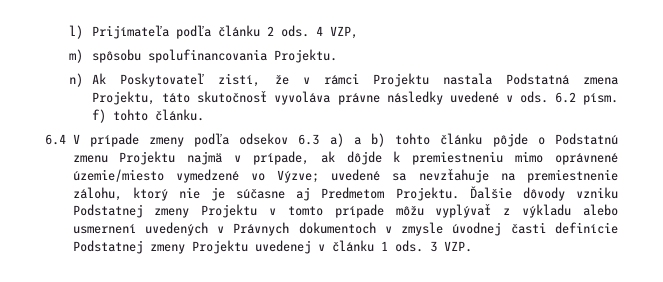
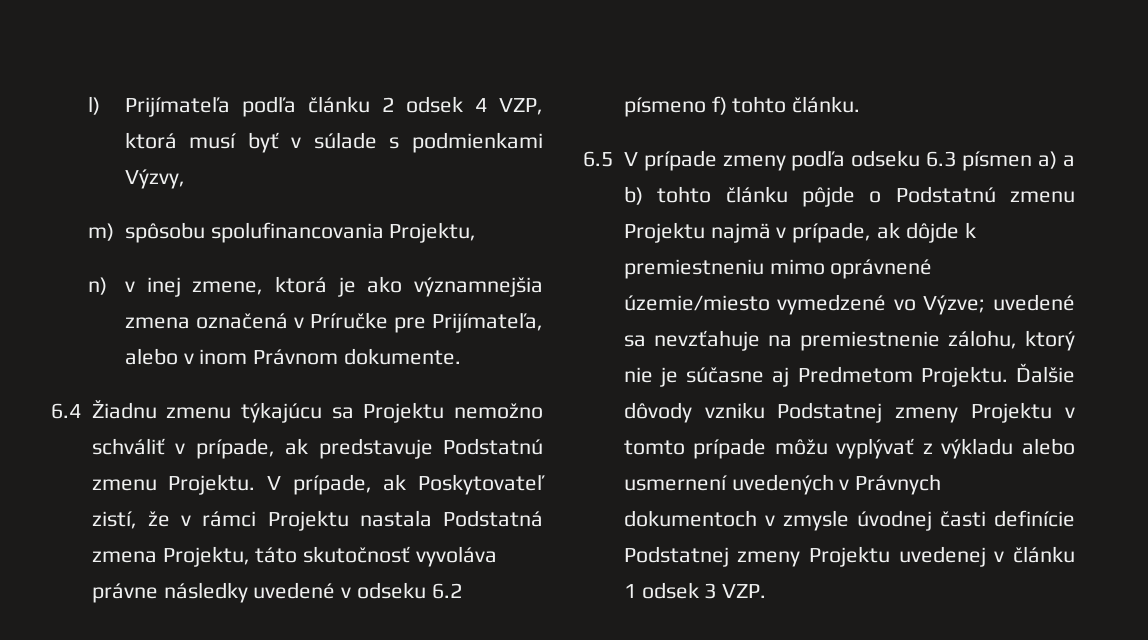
- l) Prijímateľa podľa článku 2 ods. 4 VZP,
+ l) Prijímateľa podľa článku 2 odsek 4 VZP, ktorá musí byť v súlade s podmienkami Výzvy,
- m) spôsobu spolufinancovania Projektu.
+ m) spôsobu spolufinancovania Projektu,
- n) Ak Poskytovateľ zistí, že v rámci Projektu nastala Podstatná zmena Projektu, táto skutočnosť vyvoláva právne následky uvedené v ods. 6.2 písm. f) tohto článku.
+ n) v inej zmene, ktorá je ako významnejšia zmena označená v Príručke pre Prijímateľa, alebo v inom Právnom dokumente.
+ 6.4 Žiadnu zmenu týkajúcu sa Projektu nemožno schváliť v prípade, ak predstavuje Podstatnú zmenu Projektu. V prípade, ak Poskytovateľ zistí, že v rámci Projektu nastala Podstatná zmena Projektu, táto skutočnosť vyvoláva právne následky uvedené v odseku 6.2 písmeno f) tohto článku.
- 6.4 V prípade zmeny podľa odsekov 6.3 a) a b) tohto článku pôjde o Podstatnú zmenu Projektu najmä v prípade, ak dôjde k premiestneniu mimo oprávnené územie/miesto vymedzené vo Výzve; uvedené sa nevzťahuje na premiestnenie zálohu, ktorý nie je súčasne aj Predmetom Projektu.
+ 6.5 V prípade zmeny podľa odseku 6.3 písmen a) a b) tohto článku pôjde o Podstatnú zmenu Projektu najmä v prípade, ak dôjde k premiestneniu mimo oprávnené územie/miesto vymedzené vo Výzve; uvedené sa nevzťahuje na premiestnenie zálohu, ktorý nie je súčasne aj Predmetom Projektu.
- Ďalšie dôvody vzniku Podstatnej zmeny Projektu v tomto prípade môžu vyplývať z výkladu alebo usmernení uvedených v Právnych dokumentoch v zmysle úvodnej časti definície Podstatnej zmeny Projektu uvedenej v článku 1 ods. 3 VZP.
+ Ďalšie dôvody vzniku Podstatnej zmeny Projektu v tomto prípade môžu vyplývať z výkladu alebo usmernení uvedených v Právnych dokumentoch v zmysle úvodnej časti definície Podstatnej zmeny Projektu uvedenej v článku 1 odsek 3 VZP.

